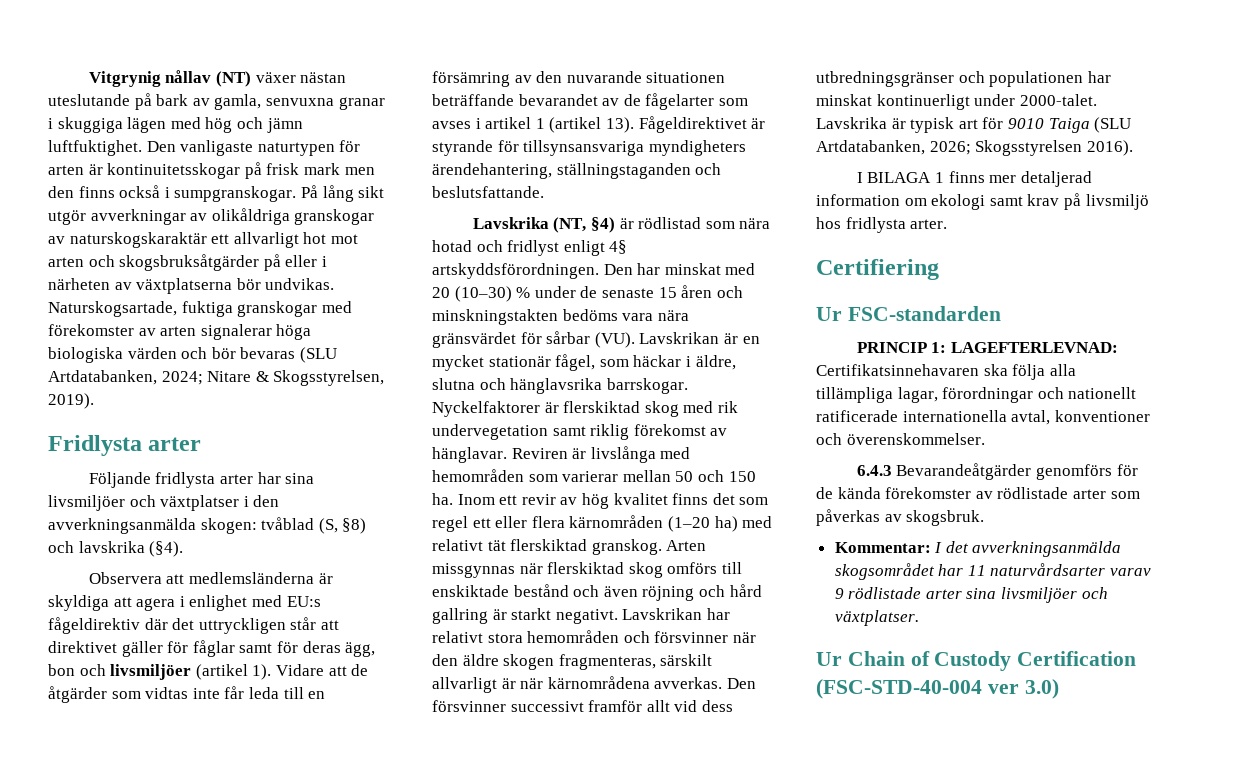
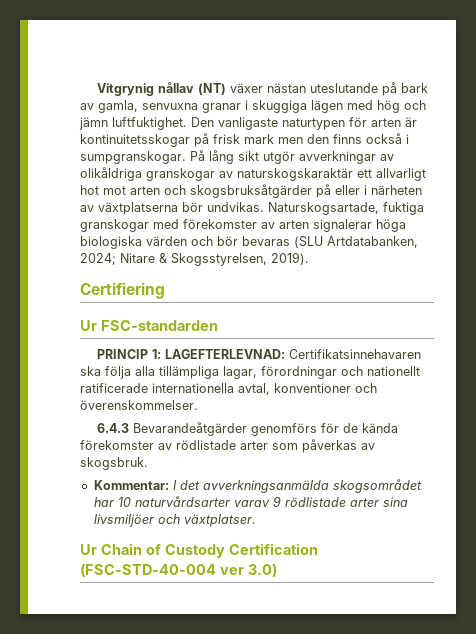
- Fridlysta arter
- Följande fridlysta arter har sina livsmiljöer och växtplatser i den avverkningsanmälda skogen: tvåblad (S, §8) och lavskrika (§4).
- Observera att medlemsländerna är skyldiga att agera i enlighet med EU:s fågeldirektiv där det uttryckligen står att direktivet gäller för fåglar samt för deras ägg, bon och livsmiljöer (artikel 1). Vidare att de åtgärder som vidtas inte får leda till en försämring av den nuvarande situationen beträffande bevarandet av de fågelarter som avses i artikel 1 (artikel 13). Fågeldirektivet är styrande för tillsynsansvariga myndigheters ärendehantering, ställningstaganden och beslutsfattande.
- Lavskrika (NT, §4) är rödlistad som nära hotad och fridlyst enligt 4§ artskyddsförordningen. Den har minskat med 20 (10–30) % under de senaste 15 åren och minskningstakten bedöms vara nära gränsvärdet för sårbar (VU). Lavskrikan är en mycket stationär fågel, som häckar i äldre, slutna och hänglavsrika barrskogar. Nyckelfaktorer är flerskiktad skog med rik undervegetation samt riklig förekomst av hänglavar. Reviren är livslånga med hemområden som varierar mellan 50 och 150 ha. Inom ett revir av hög kvalitet finns det som regel ett eller flera kärnområden (1–20 ha) med relativt tät flerskiktad granskog. Arten missgynnas när flerskiktad skog omförs till enskiktade bestånd och även röjning och hård gallring är starkt negativt. Lavskrikan har relativt stora hemområden och försvinner när den äldre skogen fragmenteras, särskilt allvarligt är när kärnområdena avverkas. Den försvinner successivt framför allt vid dess utbredningsgränser och populationen har minskat kontinuerligt under 2000-talet. Lavskrika är typisk art för 9010 Taiga (SLU Artdatabanken, 2026; Skogsstyrelsen 2016).
- I BILAGA 1 finns mer detaljerad information om ekologi samt krav på livsmiljö hos fridlysta arter.
- Kommentar: I det avverkningsanmälda skogsområdet har 11 naturvårdsarter varav 9 rödlistade arter sina livsmiljöer och växtplatser.
+ Kommentar: I det avverkningsanmälda skogsområdet har 10 naturvårdsarter varav 9 rödlistade arter sina livsmiljöer och växtplatser.

